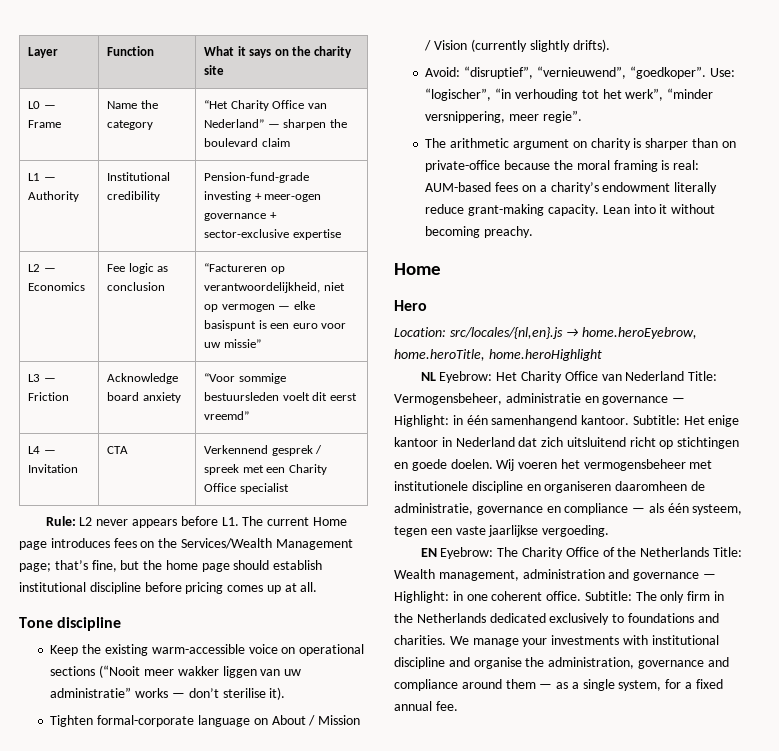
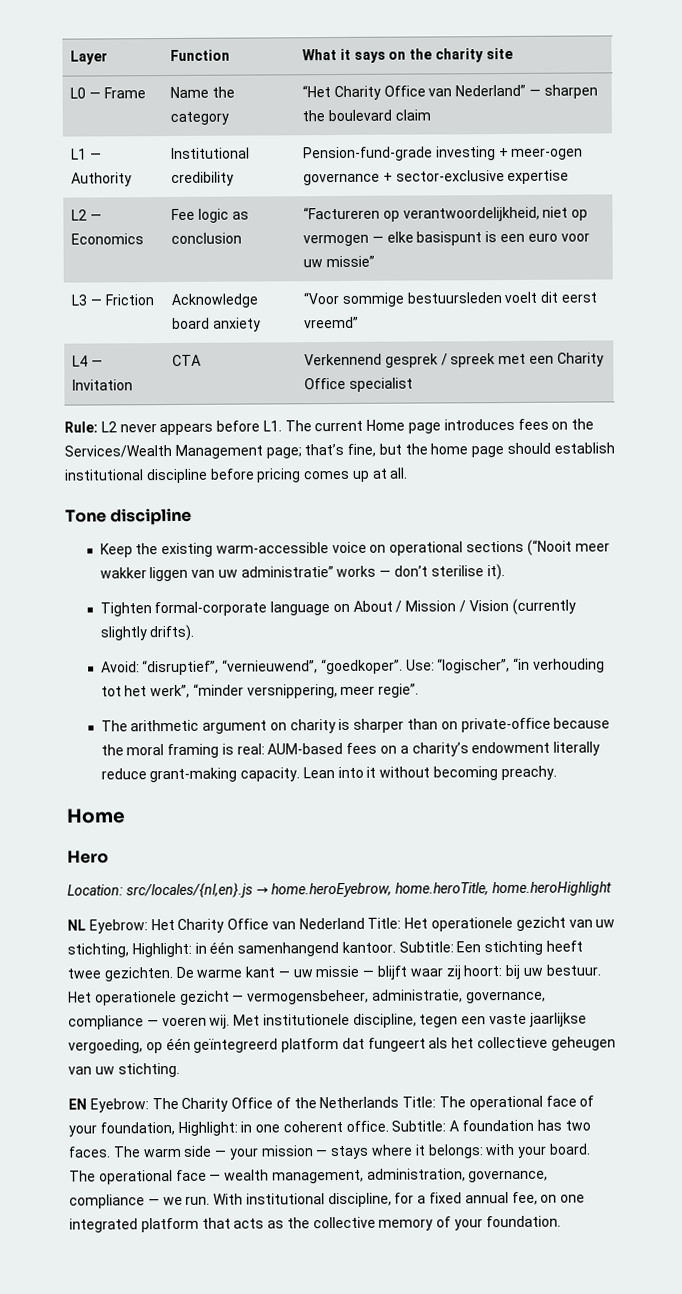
- NL Eyebrow: Het Charity Office van Nederland Title: Vermogensbeheer, administratie en governance — Highlight: in één samenhangend kantoor.
+ NL Eyebrow: Het Charity Office van Nederland Title: Het operationele gezicht van uw stichting, Highlight: in één samenhangend kantoor.
- Subtitle: Het enige kantoor in Nederland dat zich uitsluitend richt op stichtingen en goede doelen. Wij voeren het vermogensbeheer met institutionele discipline en organiseren daaromheen de administratie, governance en compliance — als één systeem, tegen een vaste jaarlijkse vergoeding.
+ Subtitle: Een stichting heeft twee gezichten. De warme kant — uw missie — blijft waar zij hoort: bij uw bestuur. Het operationele gezicht — vermogensbeheer, administratie, governance, compliance — voeren wij. Met institutionele discipline, tegen een vaste jaarlijkse vergoeding, op één geïntegreerd platform dat fungeert als het collectieve geheugen van uw stichting.
- EN Eyebrow: The Charity Office of the Netherlands Title: Wealth management, administration and governance — Highlight: in one coherent office.
+ EN Eyebrow: The Charity Office of the Netherlands Title: The operational face of your foundation, Highlight: in one coherent office.
- Subtitle: The only firm in the Netherlands dedicated exclusively to foundations and charities. We manage your investments with institutional discipline and organise the administration, governance and compliance around them — as a single system, for a fixed annual fee.
+ Subtitle: A foundation has two faces. The warm side — your mission — stays where it belongs: with your board. The operational face — wealth management, administration, governance, compliance — we run. With institutional discipline, for a fixed annual fee, on one integrated platform that acts as the collective memory of your foundation.

